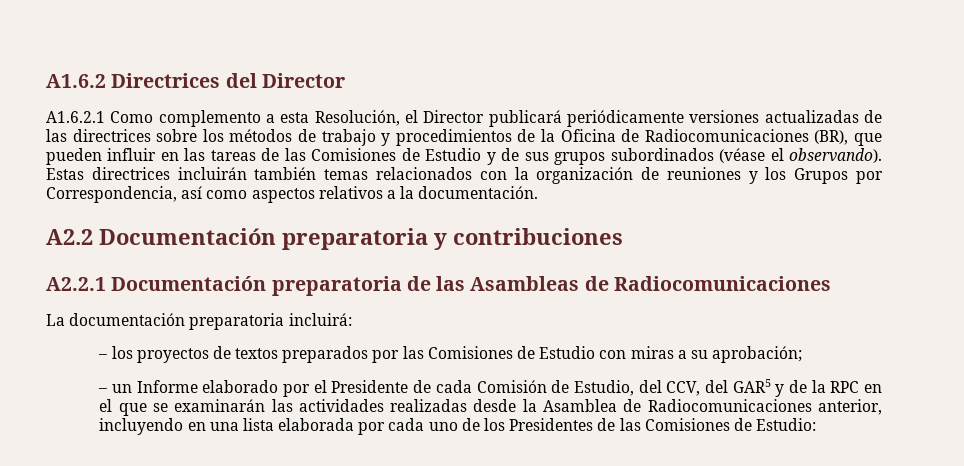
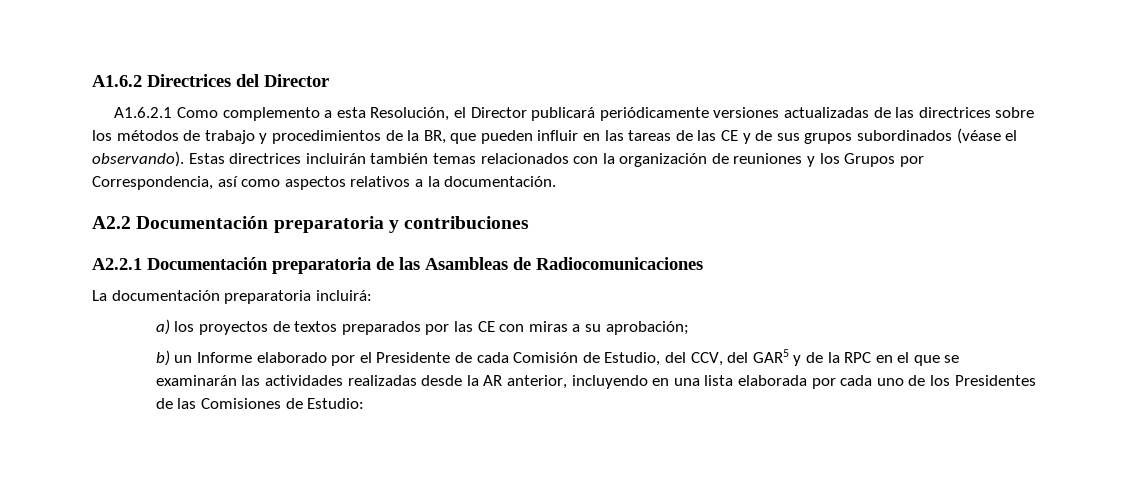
- A1.6.2.1 Como complemento a esta Resolución, el Director publicará periódicamente versiones actualizadas de las directrices sobre los métodos de trabajo y procedimientos de la Oficina de Radiocomunicaciones (BR), que pueden influir en las tareas de las Comisiones de Estudio y de sus grupos subordinados (véase el observando).
+ A1.6.2.1 Como complemento a esta Resolución, el Director publicará periódicamente versiones actualizadas de las directrices sobre los métodos de trabajo y procedimientos de la BR, que pueden influir en las tareas de las CE y de sus grupos subordinados (véase el observando).
- – los proyectos de textos preparados por las Comisiones de Estudio con miras a su aprobación;
+ a) los proyectos de textos preparados por las CE con miras a su aprobación;
- – un Informe elaborado por el Presidente de cada Comisión de Estudio, del CCV, del GAR5 y de la RPC en el que se examinarán las actividades realizadas desde la Asamblea de Radiocomunicaciones anterior, incluyendo en una lista elaborada por cada uno de los Presidentes de las Comisiones de Estudio:
+ b) un Informe elaborado por el Presidente de cada Comisión de Estudio, del CCV, del GAR5 y de la RPC en el que se examinarán las actividades realizadas desde la AR anterior, incluyendo en una lista elaborada por cada uno de los Presidentes de las Comisiones de Estudio:

